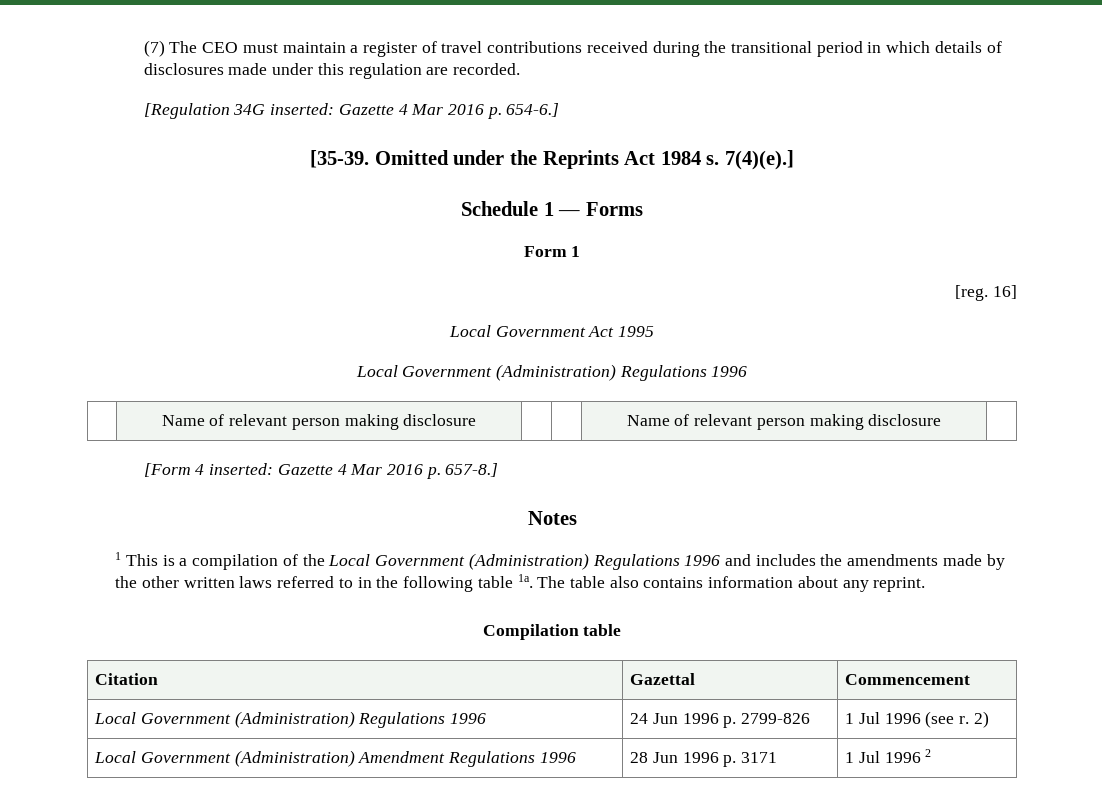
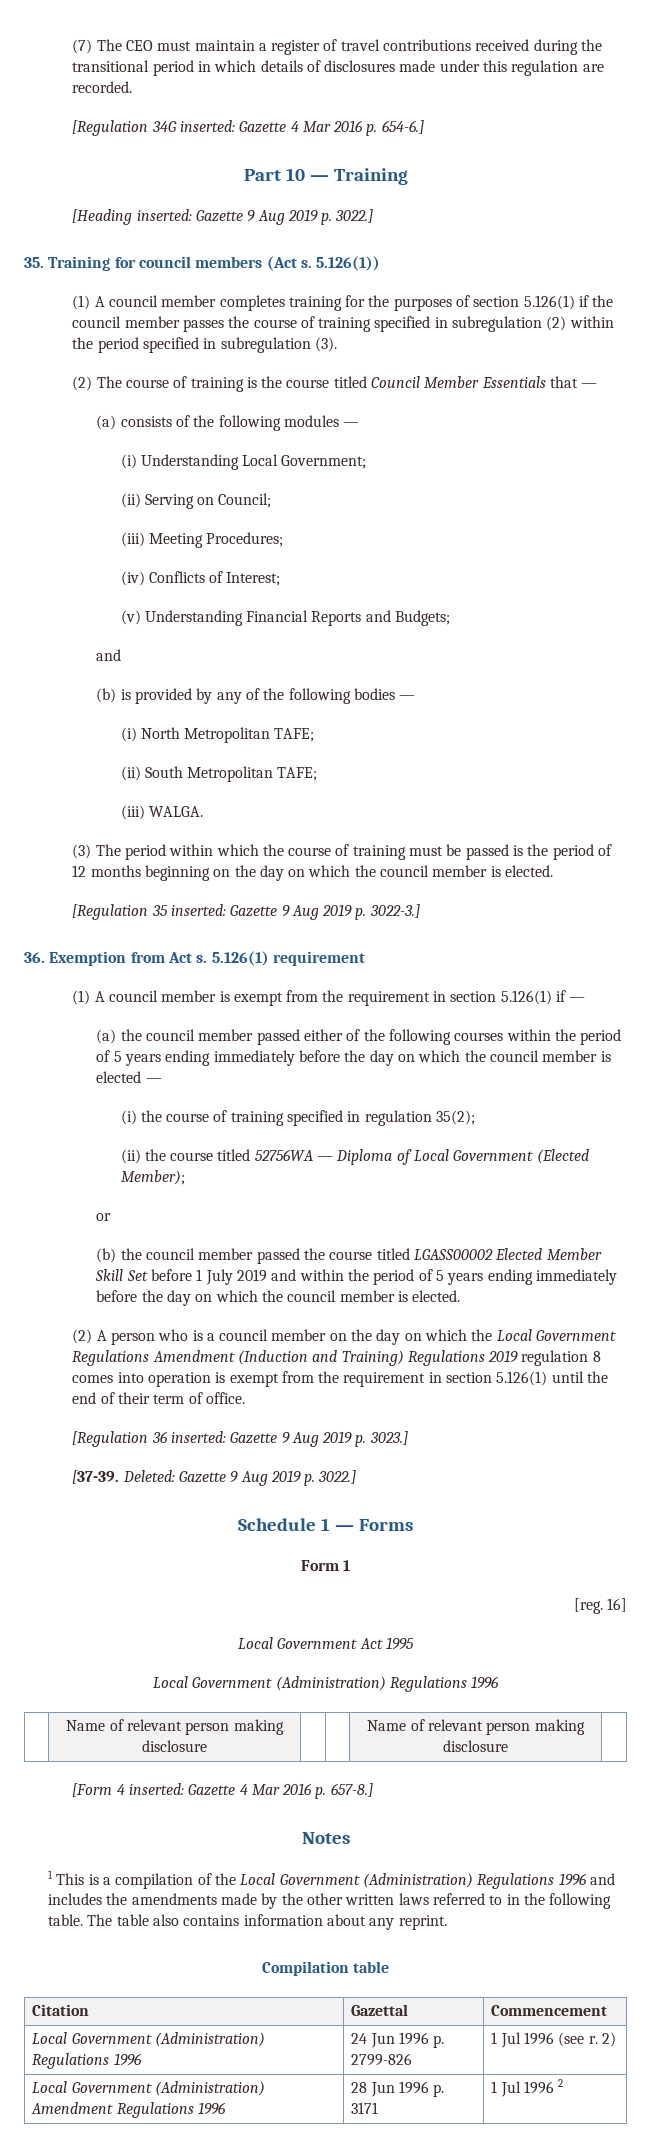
- [35-39. Omitted under the Reprints Act 1984 s. 7(4)(e).]
+ Part 10 — Training
+ [Heading inserted: Gazette 9 Aug 2019 p. 3022.]
+ 35. Training for council members (Act s. 5.126(1))
+ (1) A council member completes training for the purposes of section 5.126(1) if the council member passes the course of training specified in subregulation (2) within the period specified in subregulation (3).
+ (2) The course of training is the course titled Council Member Essentials that —
+ (a) consists of the following modules —
+ (i) Understanding Local Government;
+ (ii) Serving on Council;
+ (iii) Meeting Procedures;
+ (iv) Conflicts of Interest;
+ (v) Understanding Financial Reports and Budgets;
+ and
+ (b) is provided by any of the following bodies —
+ (i) North Metropolitan TAFE;
+ (ii) South Metropolitan TAFE;
+ (iii) WALGA.
+ (3) The period within which the course of training must be passed is the period of 12 months beginning on the day on which the council member is elected.
+ [Regulation 35 inserted: Gazette 9 Aug 2019 p. 3022-3.]
+ 36. Exemption from Act s. 5.126(1) requirement
+ (1) A council member is exempt from the requirement in section 5.126(1) if —
+ (a) the council member passed either of the following courses within the period of 5 years ending immediately before the day on which the council member is elected —
+ (i) the course of training specified in regulation 35(2);
+ (ii) the course titled 52756WA — Diploma of Local Government (Elected Member);
+ or
+ (b) the council member passed the course titled LGASS00002 Elected Member Skill Set before 1 July 2019 and within the period of 5 years ending immediately before the day on which the council member is elected.
+ (2) A person who is a council member on the day on which the Local Government Regulations Amendment (Induction and Training) Regulations 2019 regulation 8 comes into operation is exempt from the requirement in section 5.126(1) until the end of their term of office.
+ [Regulation 36 inserted: Gazette 9 Aug 2019 p. 3023.]
+ [37-39. Deleted: Gazette 9 Aug 2019 p. 3022.]
- 1 This is a compilation of the Local Government (Administration) Regulations 1996 and includes the amendments made by the other written laws referred to in the following table 1a.
+ 1 This is a compilation of the Local Government (Administration) Regulations 1996 and includes the amendments made by the other written laws referred to in the following table.

